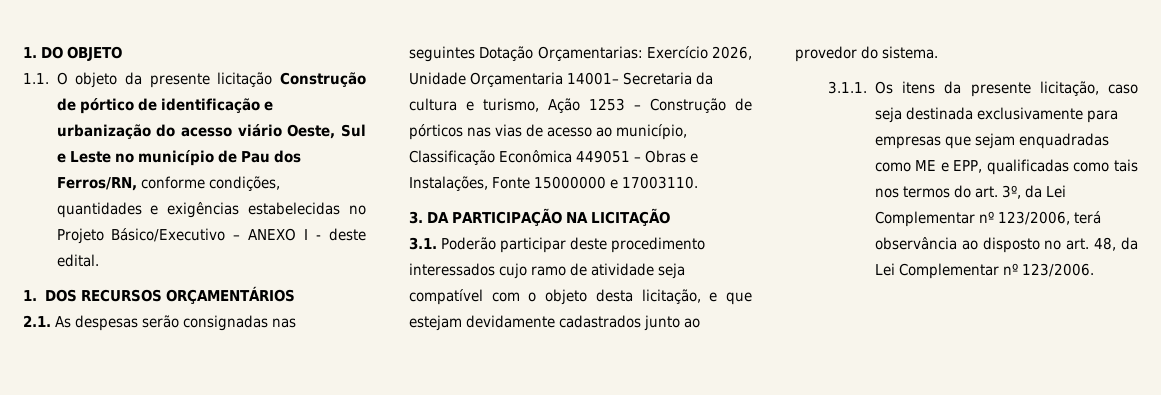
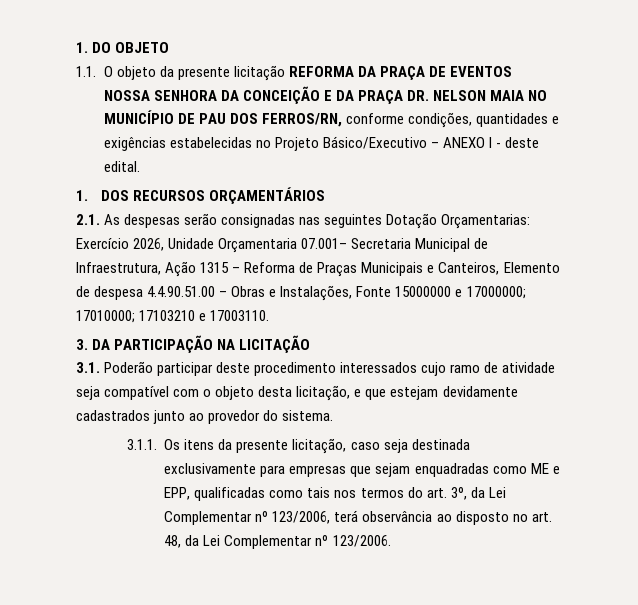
- 1.1. O objeto da presente licitação Construção de pórtico de identificação e urbanização do acesso viário Oeste, Sul e Leste no município de Pau dos Ferros/RN, conforme condições, quantidades e exigências estabelecidas no Projeto Básico/Executivo – ANEXO I - deste edital.
+ 1.1. O objeto da presente licitação REFORMA DA PRAÇA DE EVENTOS NOSSA SENHORA DA CONCEIÇÃO E DA PRAÇA DR. NELSON MAIA NO MUNICÍPIO DE PAU DOS FERROS/RN, conforme condições, quantidades e exigências estabelecidas no Projeto Básico/Executivo – ANEXO I - deste edital.
- 2.1. As despesas serão consignadas nas seguintes Dotação Orçamentarias: Exercício 2026, Unidade Orçamentaria 14001– Secretaria da cultura e turismo, Ação 1253 – Construção de pórticos nas vias de acesso ao município, Classificação Econômica 449051 – Obras e Instalações, Fonte 15000000 e 17003110.
+ 2.1. As despesas serão consignadas nas seguintes Dotação Orçamentarias: Exercício 2026, Unidade Orçamentaria 07.001– Secretaria Municipal de Infraestrutura, Ação 1315 – Reforma de Praças Municipais e Canteiros, Elemento de despesa 4.4.90.51.00 – Obras e Instalações, Fonte 15000000 e 17000000; 17010000; 17103210 e 17003110.

